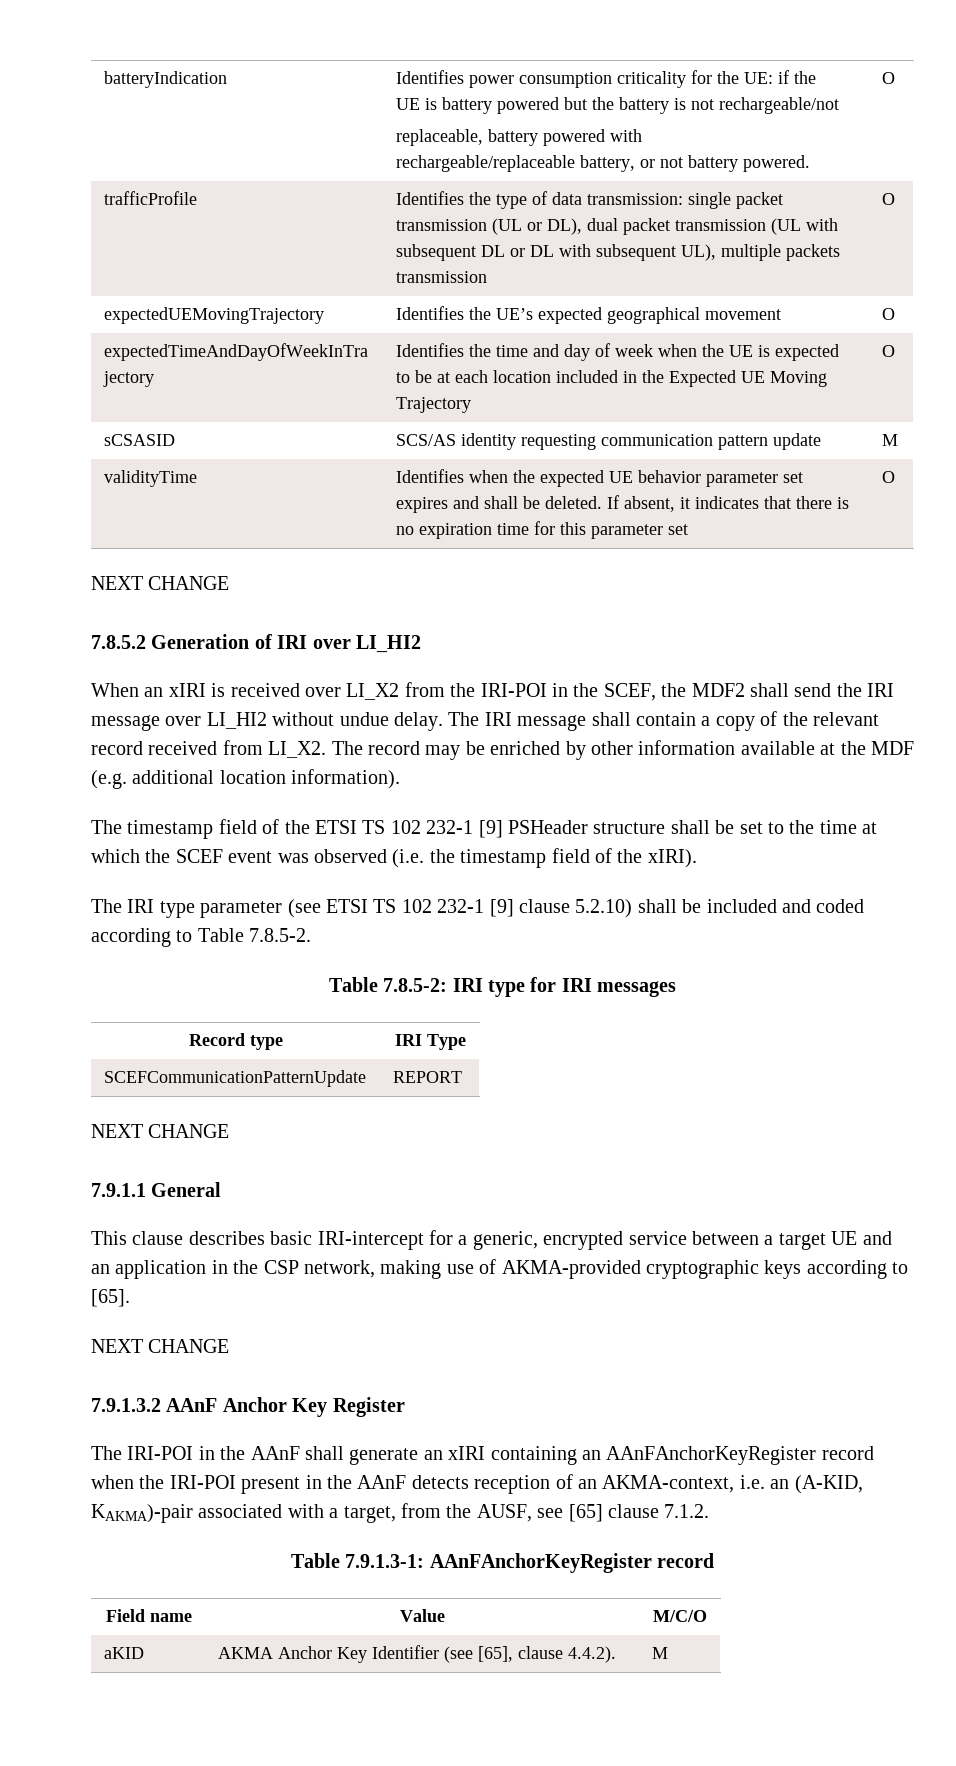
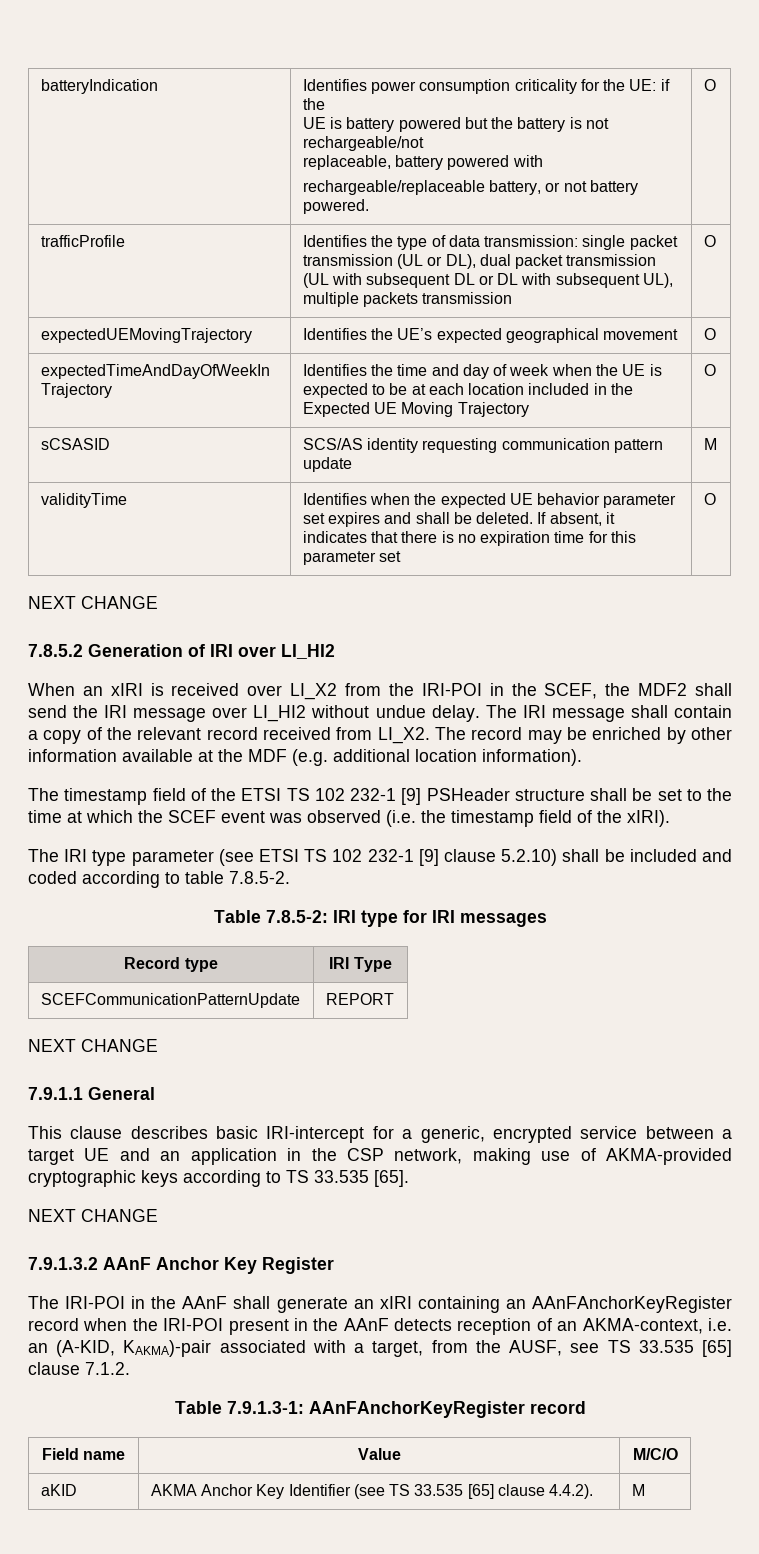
- The IRI type parameter (see ETSI TS 102 232-1 [9] clause 5.2.10) shall be included and coded according to Table 7.8.5-2.
+ The IRI type parameter (see ETSI TS 102 232-1 [9] clause 5.2.10) shall be included and coded according to table 7.8.5-2.
- This clause describes basic IRI-intercept for a generic, encrypted service between a target UE and an application in the CSP network, making use of AKMA-provided cryptographic keys according to [65].
+ This clause describes basic IRI-intercept for a generic, encrypted service between a target UE and an application in the CSP network, making use of AKMA-provided cryptographic keys according to TS 33.535 [65].
- The IRI-POI in the AAnF shall generate an xIRI containing an AAnFAnchorKeyRegister record when the IRI-POI present in the AAnF detects reception of an AKMA-context, i.e. an (A-KID, KAKMA)-pair associated with a target, from the AUSF, see [65] clause 7.1.2.
+ The IRI-POI in the AAnF shall generate an xIRI containing an AAnFAnchorKeyRegister record when the IRI-POI present in the AAnF detects reception of an AKMA-context, i.e. an (A-KID, KAKMA)-pair associated with a target, from the AUSF, see TS 33.535 [65] clause 7.1.2.
- aKID | AKMA Anchor Key Identifier (see [65], clause 4.4.2). | M
+ aKID | AKMA Anchor Key Identifier (see TS 33.535 [65] clause 4.4.2). | M

